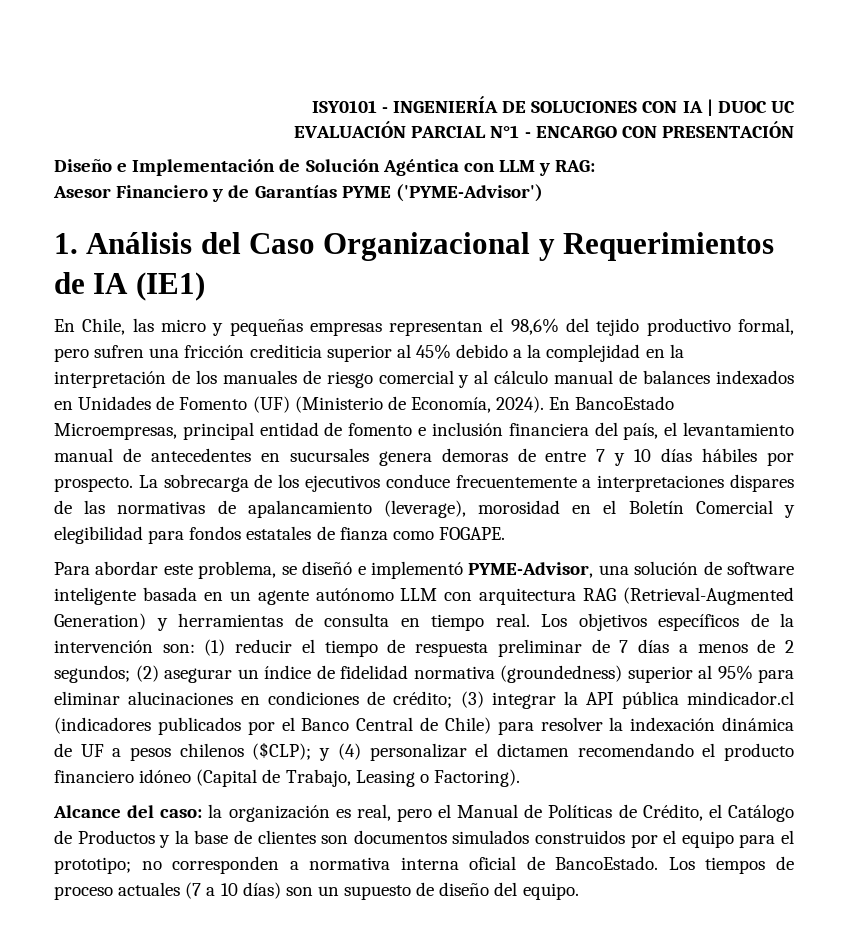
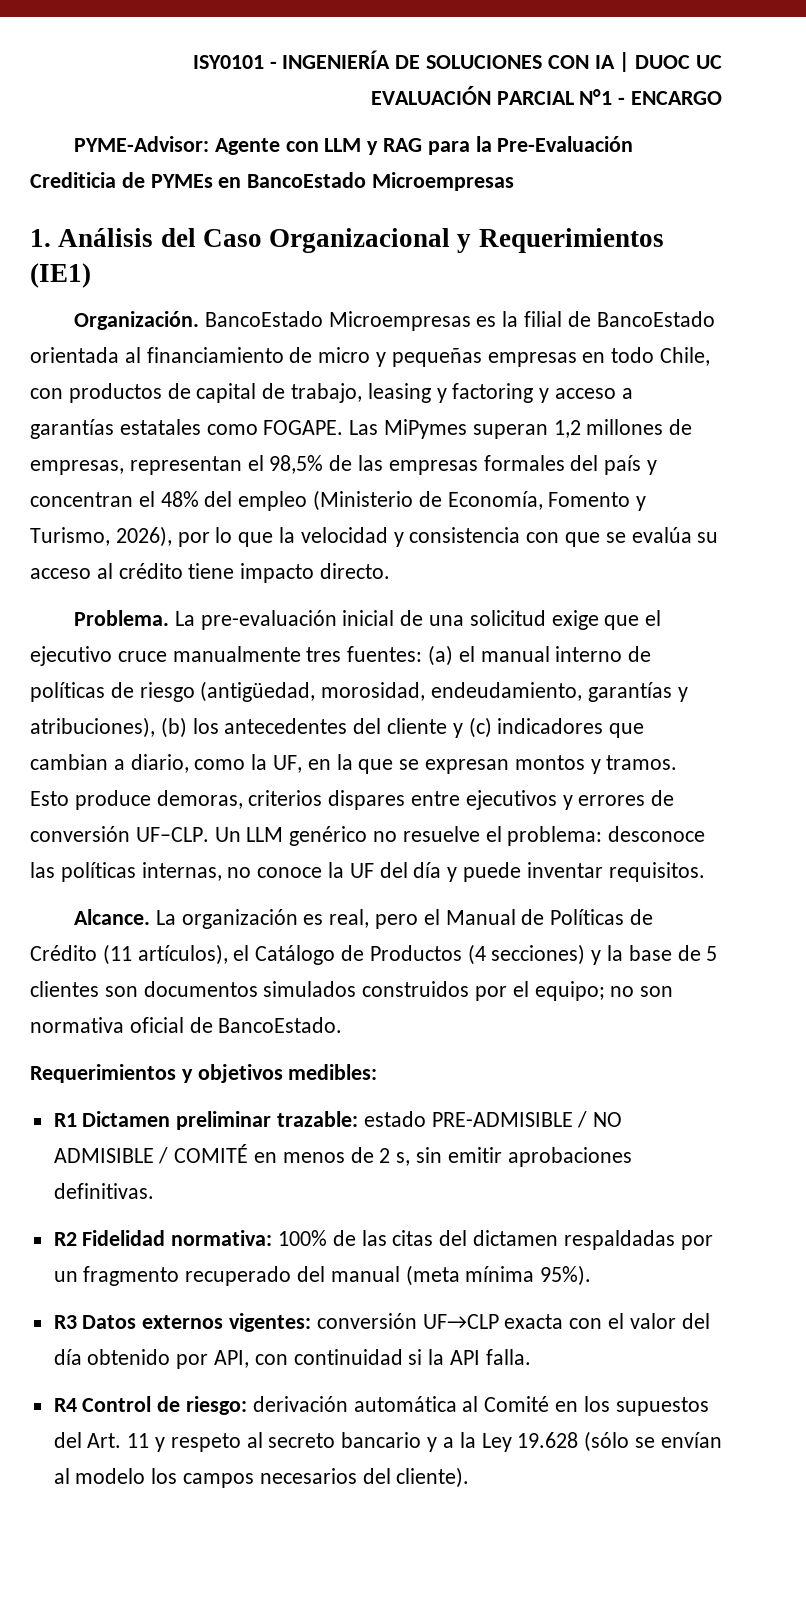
- EVALUACIÓN PARCIAL N°1 - ENCARGO CON PRESENTACIÓN
- Diseño e Implementación de Solución Agéntica con LLM y RAG:
- Asesor Financiero y de Garantías PYME ('PYME-Advisor')
+ EVALUACIÓN PARCIAL N°1 - ENCARGO
+ PYME-Advisor: Agente con LLM y RAG para la Pre-Evaluación Crediticia de PYMEs en BancoEstado Microempresas
- 1. Análisis del Caso Organizacional y Requerimientos de IA (IE1)
+ 1. Análisis del Caso Organizacional y Requerimientos (IE1)
- En Chile, las micro y pequeñas empresas representan el 98,6% del tejido productivo formal, pero sufren una fricción crediticia superior al 45% debido a la complejidad en la interpretación de los manuales de riesgo comercial y al cálculo manual de balances indexados en Unidades de Fomento (UF) (Ministerio de Economía, 2024). En BancoEstado Microempresas, principal entidad de fomento e inclusión financiera del país, el levantamiento manual de antecedentes en sucursales genera demoras de entre 7 y 10 días hábiles por prospecto. La sobrecarga de los ejecutivos conduce frecuentemente a interpretaciones dispares de las normativas de apalancamiento (leverage), morosidad en el Boletín Comercial y elegibilidad para fondos estatales de fianza como FOGAPE.
- Para abordar este problema, se diseñó e implementó PYME-Advisor, una solución de software inteligente basada en un agente autónomo LLM con arquitectura RAG (Retrieval-Augmented Generation) y herramientas de consulta en tiempo real. Los objetivos específicos de la intervención son: (1) reducir el tiempo de respuesta preliminar de 7 días a menos de 2 segundos; (2) asegurar un índice de fidelidad normativa (groundedness) superior al 95% para eliminar alucinaciones en condiciones de crédito; (3) integrar la API pública mindicador.cl (indicadores publicados por el Banco Central de Chile) para resolver la indexación dinámica de UF a pesos chilenos ($CLP); y (4) personalizar el dictamen recomendando el producto financiero idóneo (Capital de Trabajo, Leasing o Factoring).
- Alcance del caso: la organización es real, pero el Manual de Políticas de Crédito, el Catálogo de Productos y la base de clientes son documentos simulados construidos por el equipo para el prototipo; no corresponden a normativa interna oficial de BancoEstado. Los tiempos de proceso actuales (7 a 10 días) son un supuesto de diseño del equipo.
+ Organización. BancoEstado Microempresas es la filial de BancoEstado orientada al financiamiento de micro y pequeñas empresas en todo Chile, con productos de capital de trabajo, leasing y factoring y acceso a garantías estatales como FOGAPE. Las MiPymes superan 1,2 millones de empresas, representan el 98,5% de las empresas formales del país y concentran el 48% del empleo (Ministerio de Economía, Fomento y Turismo, 2026), por lo que la velocidad y consistencia con que se evalúa su acceso al crédito tiene impacto directo.
+ Problema. La pre-evaluación inicial de una solicitud exige que el ejecutivo cruce manualmente tres fuentes: (a) el manual interno de políticas de riesgo (antigüedad, morosidad, endeudamiento, garantías y atribuciones), (b) los antecedentes del cliente y (c) indicadores que cambian a diario, como la UF, en la que se expresan montos y tramos. Esto produce demoras, criterios dispares entre ejecutivos y errores de conversión UF–CLP. Un LLM genérico no resuelve el problema: desconoce las políticas internas, no conoce la UF del día y puede inventar requisitos.
+ Alcance. La organización es real, pero el Manual de Políticas de Crédito (11 artículos), el Catálogo de Productos (4 secciones) y la base de 5 clientes son documentos simulados construidos por el equipo; no son normativa oficial de BancoEstado.
+ Requerimientos y objetivos medibles:
+ R1 Dictamen preliminar trazable: estado PRE-ADMISIBLE / NO ADMISIBLE / COMITÉ en menos de 2 s, sin emitir aprobaciones definitivas.
+ R2 Fidelidad normativa: 100% de las citas del dictamen respaldadas por un fragmento recuperado del manual (meta mínima 95%).
+ R3 Datos externos vigentes: conversión UF→CLP exacta con el valor del día obtenido por API, con continuidad si la API falla.
+ R4 Control de riesgo: derivación automática al Comité en los supuestos del Art. 11 y respeto al secreto bancario y a la Ley 19.628 (sólo se envían al modelo los campos necesarios del cliente).

